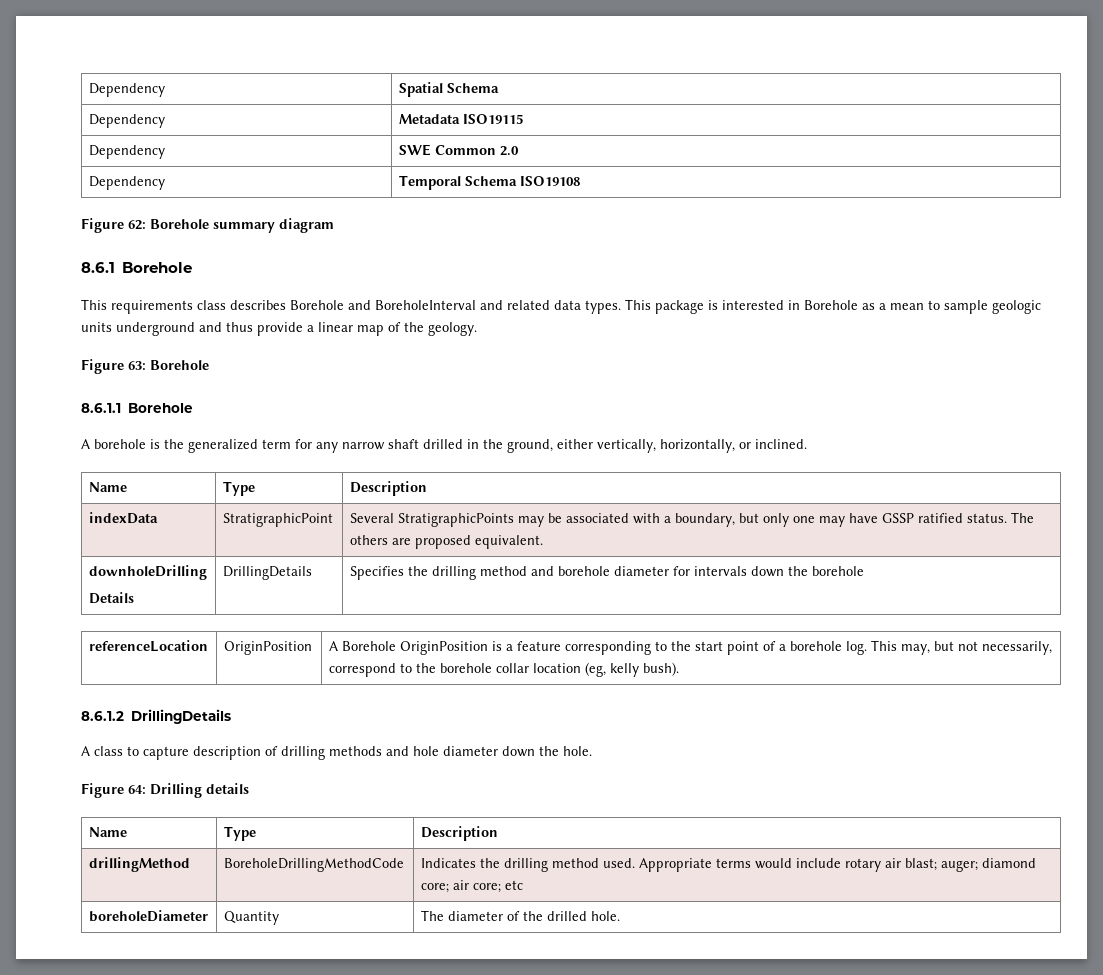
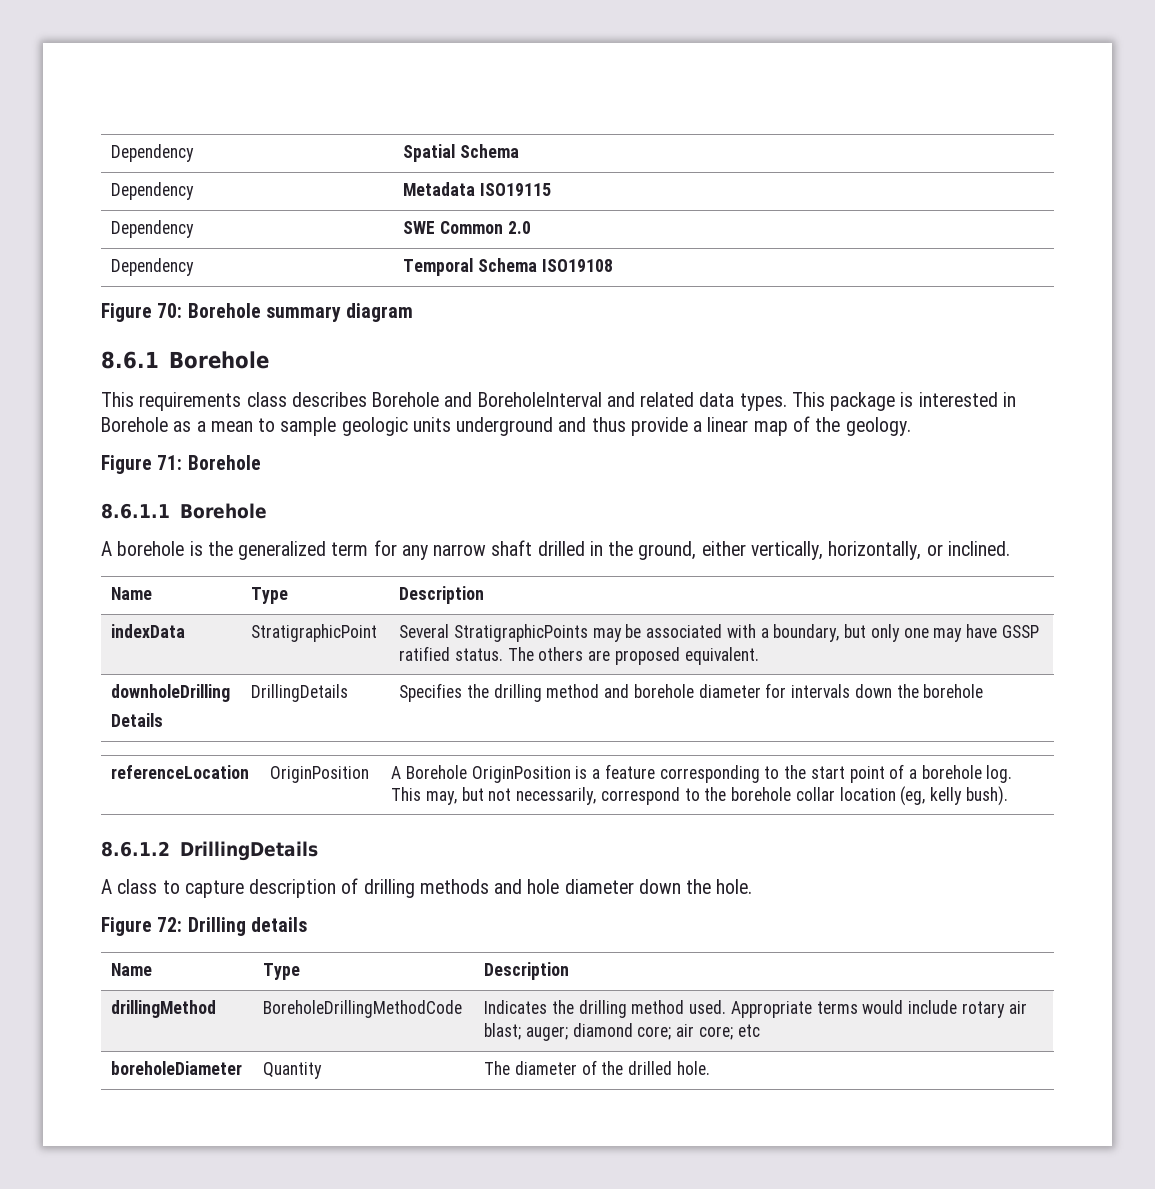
- Figure 62: Borehole summary diagram
+ Figure 70: Borehole summary diagram
- Figure 63: Borehole
+ Figure 71: Borehole
- Figure 64: Drilling details
+ Figure 72: Drilling details

